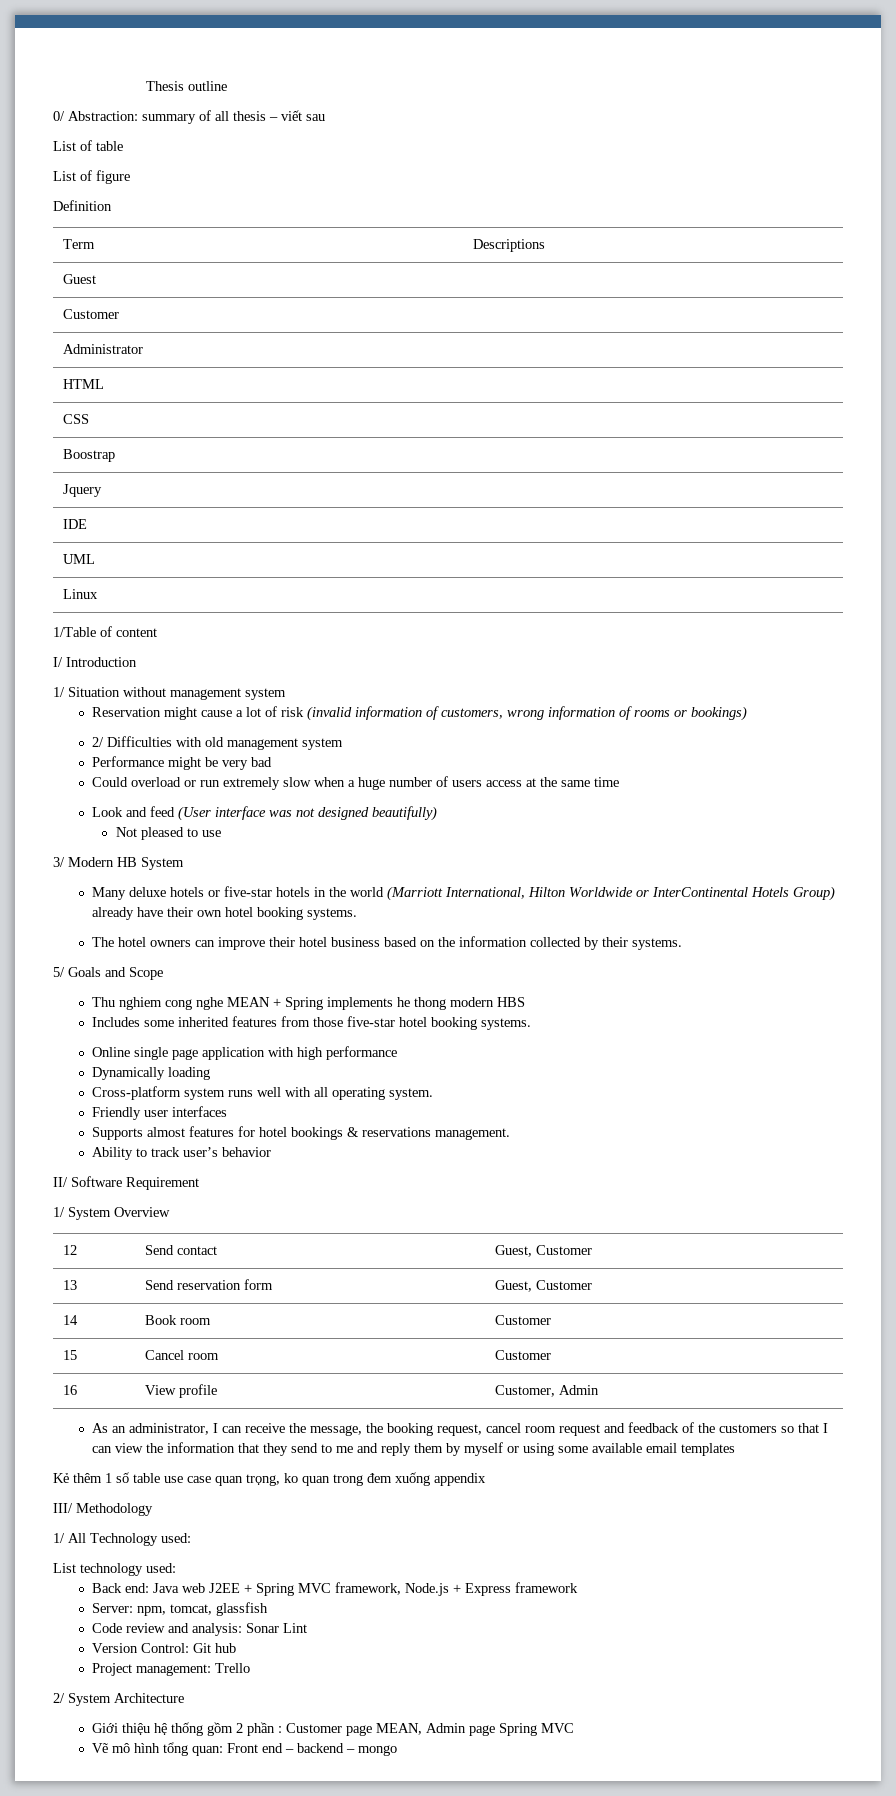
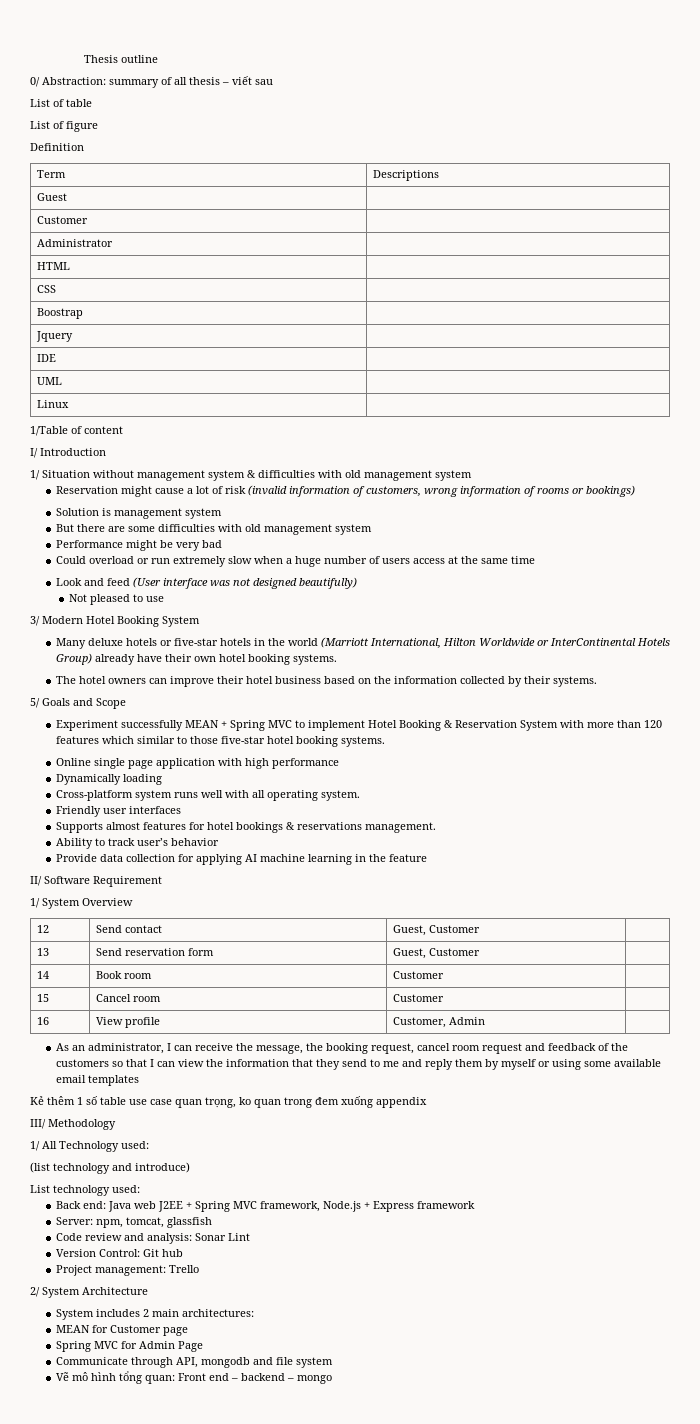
- 1/ Situation without management system
+ 1/ Situation without management system & difficulties with old management system
- 2/ Difficulties with old management system
+ Solution is management system
+ But there are some difficulties with old management system
- 3/ Modern HB System
+ 3/ Modern Hotel Booking System
- Thu nghiem cong nghe MEAN + Spring implements he thong modern HBS
- Includes some inherited features from those five-star hotel booking systems.
+ Experiment successfully MEAN + Spring MVC to implement Hotel Booking & Reservation System with more than 120 features which similar to those five-star hotel booking systems.
+ Provide data collection for applying AI machine learning in the feature
+ (list technology and introduce)
- Giới thiệu hệ thống gồm 2 phần : Customer page MEAN, Admin page Spring MVC
+ System includes 2 main architectures:
+ MEAN for Customer page
+ Spring MVC for Admin Page
+ Communicate through API, mongodb and file system

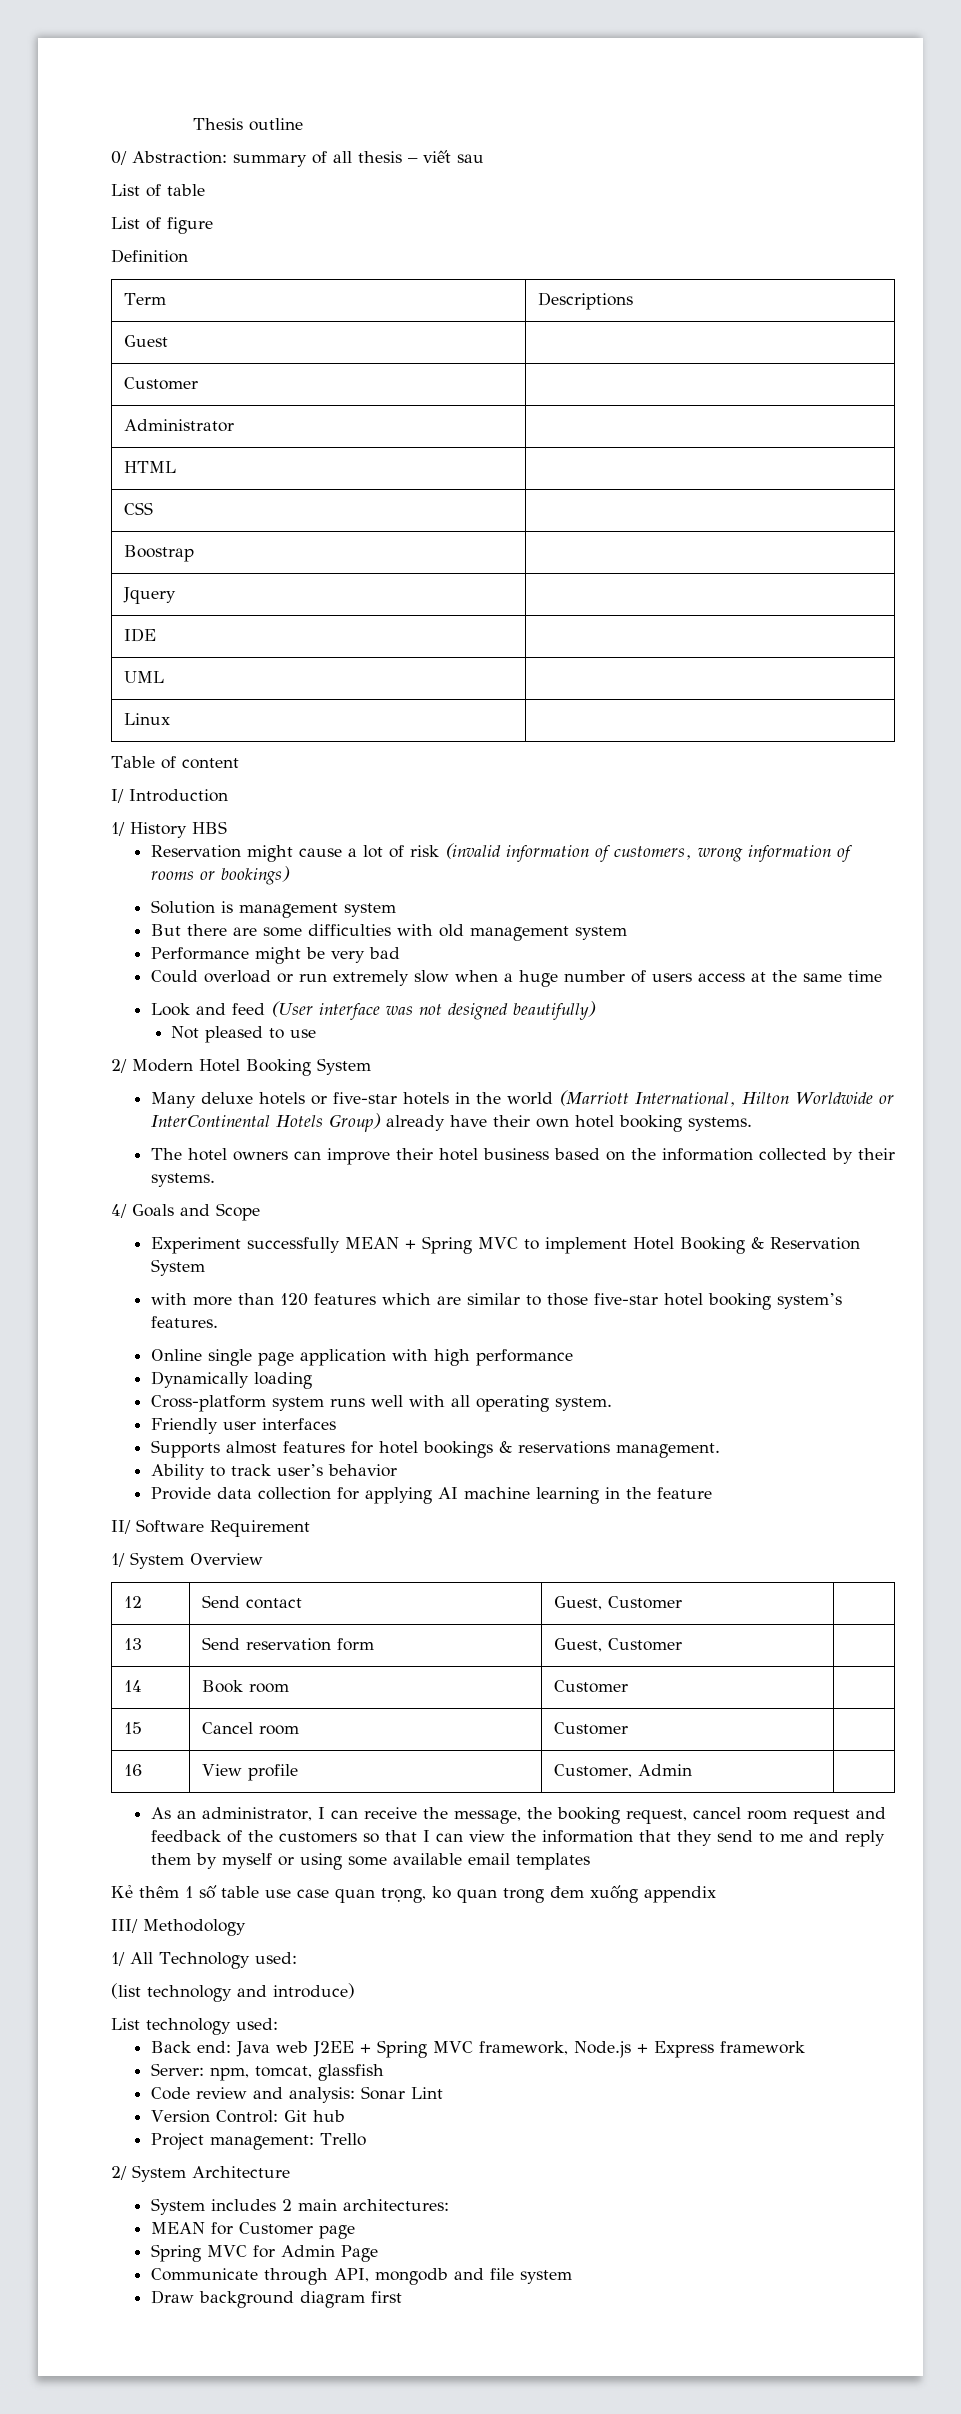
- 1/Table of content
+ Table of content
- 1/ Situation without management system & difficulties with old management system
+ 1/ History HBS
- 3/ Modern Hotel Booking System
+ 2/ Modern Hotel Booking System
- 5/ Goals and Scope
+ 4/ Goals and Scope
- Experiment successfully MEAN + Spring MVC to implement Hotel Booking & Reservation System with more than 120 features which similar to those five-star hotel booking systems.
+ Experiment successfully MEAN + Spring MVC to implement Hotel Booking & Reservation System
+ with more than 120 features which are similar to those five-star hotel booking system’s features.
- Vẽ mô hình tổng quan: Front end – backend – mongo
+ Draw background diagram first

